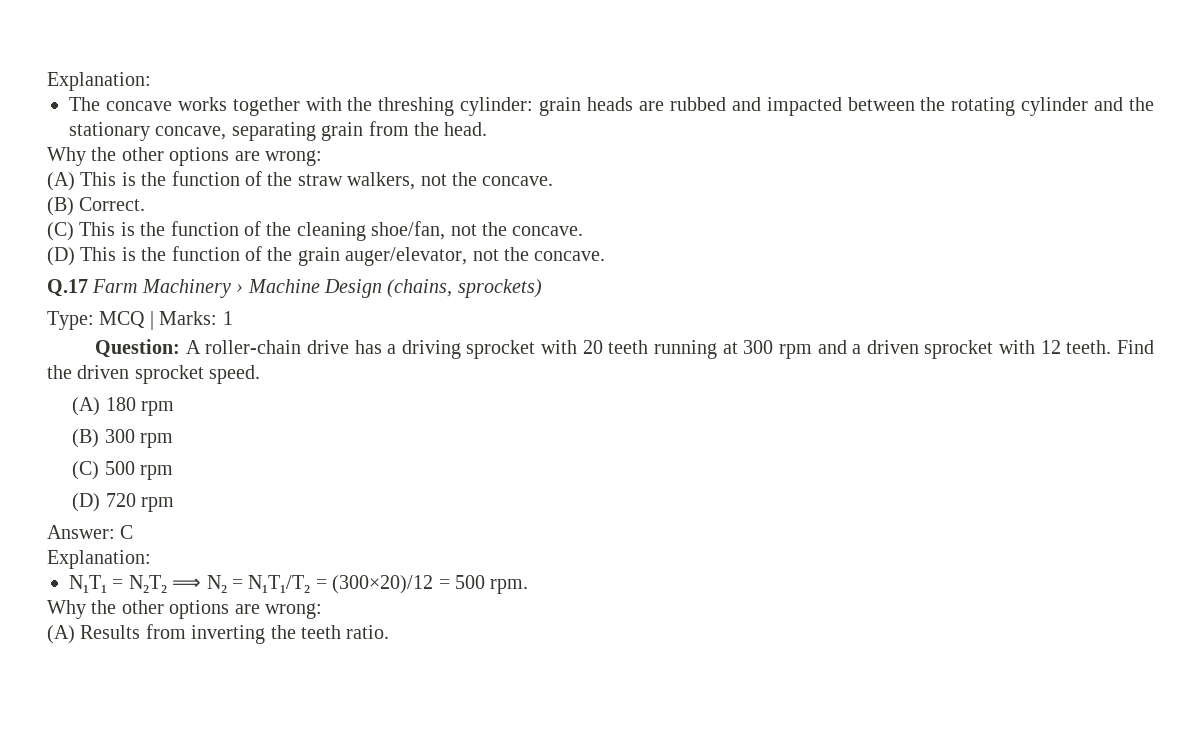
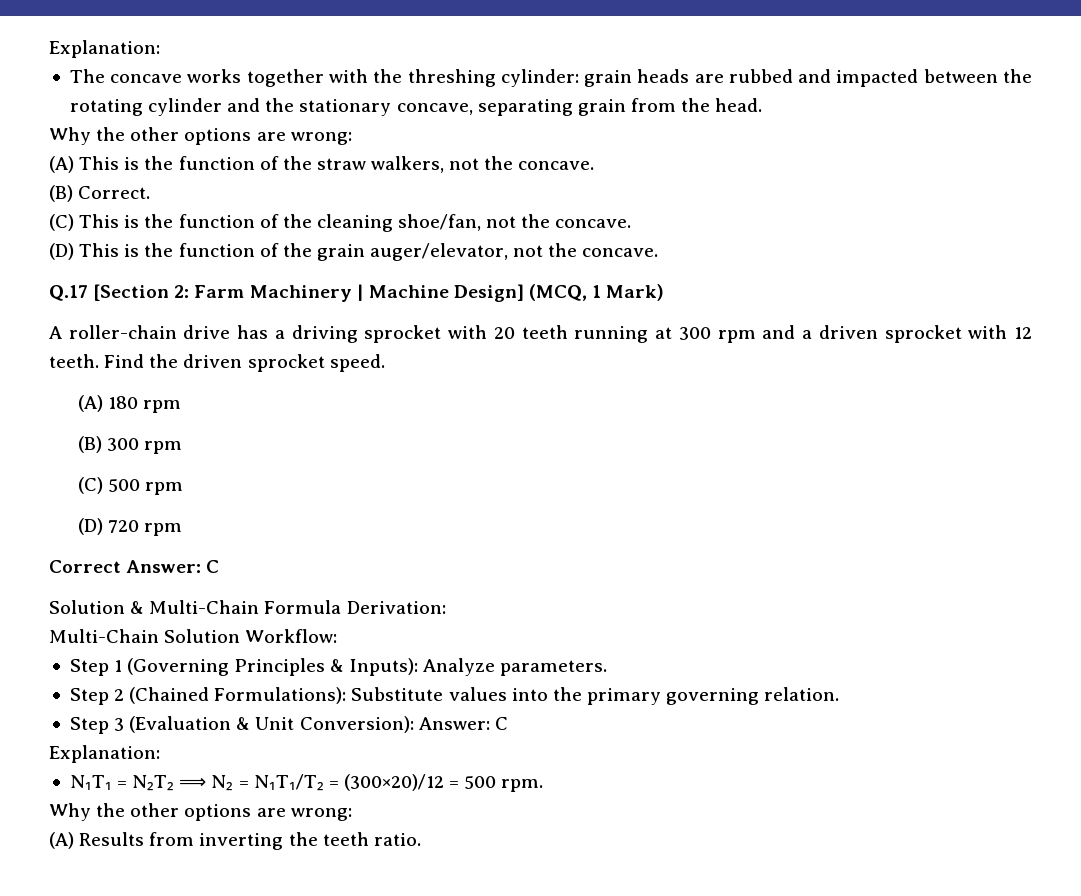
- Q.17 Farm Machinery › Machine Design (chains, sprockets)
- Type: MCQ | Marks: 1
- Question: A roller-chain drive has a driving sprocket with 20 teeth running at 300 rpm and a driven sprocket with 12 teeth.
+ Q.17 [Section 2: Farm Machinery | Machine Design] (MCQ, 1 Mark)
+ A roller-chain drive has a driving sprocket with 20 teeth running at 300 rpm and a driven sprocket with 12 teeth.
- Answer: C
+ Correct Answer: C
+ Solution & Multi-Chain Formula Derivation:
+ Multi-Chain Solution Workflow:
+ Step 1 (Governing Principles & Inputs): Analyze parameters.
+ Step 2 (Chained Formulations): Substitute values into the primary governing relation.
+ Step 3 (Evaluation & Unit Conversion): Answer: C

